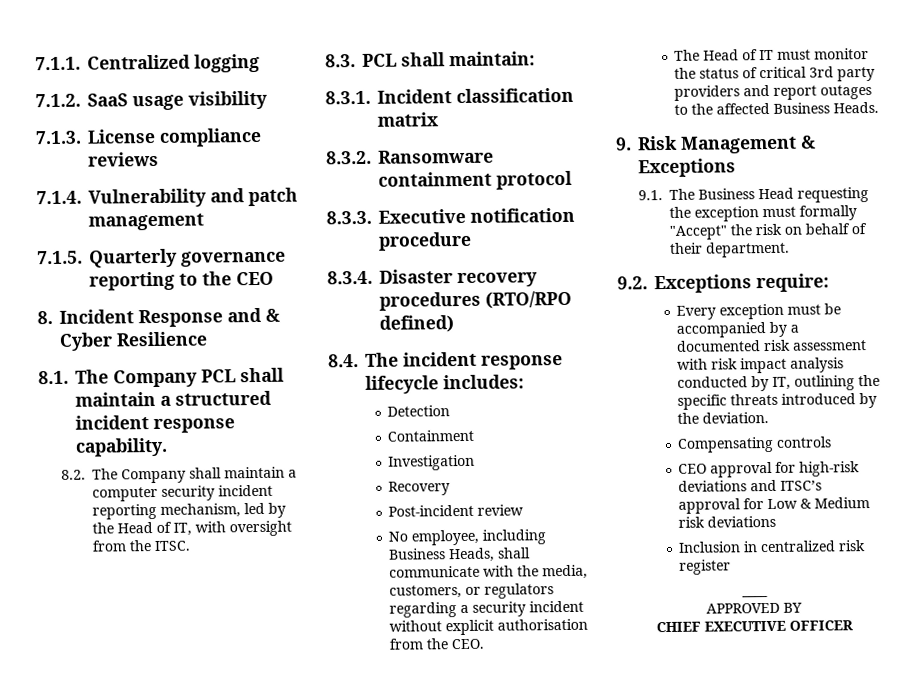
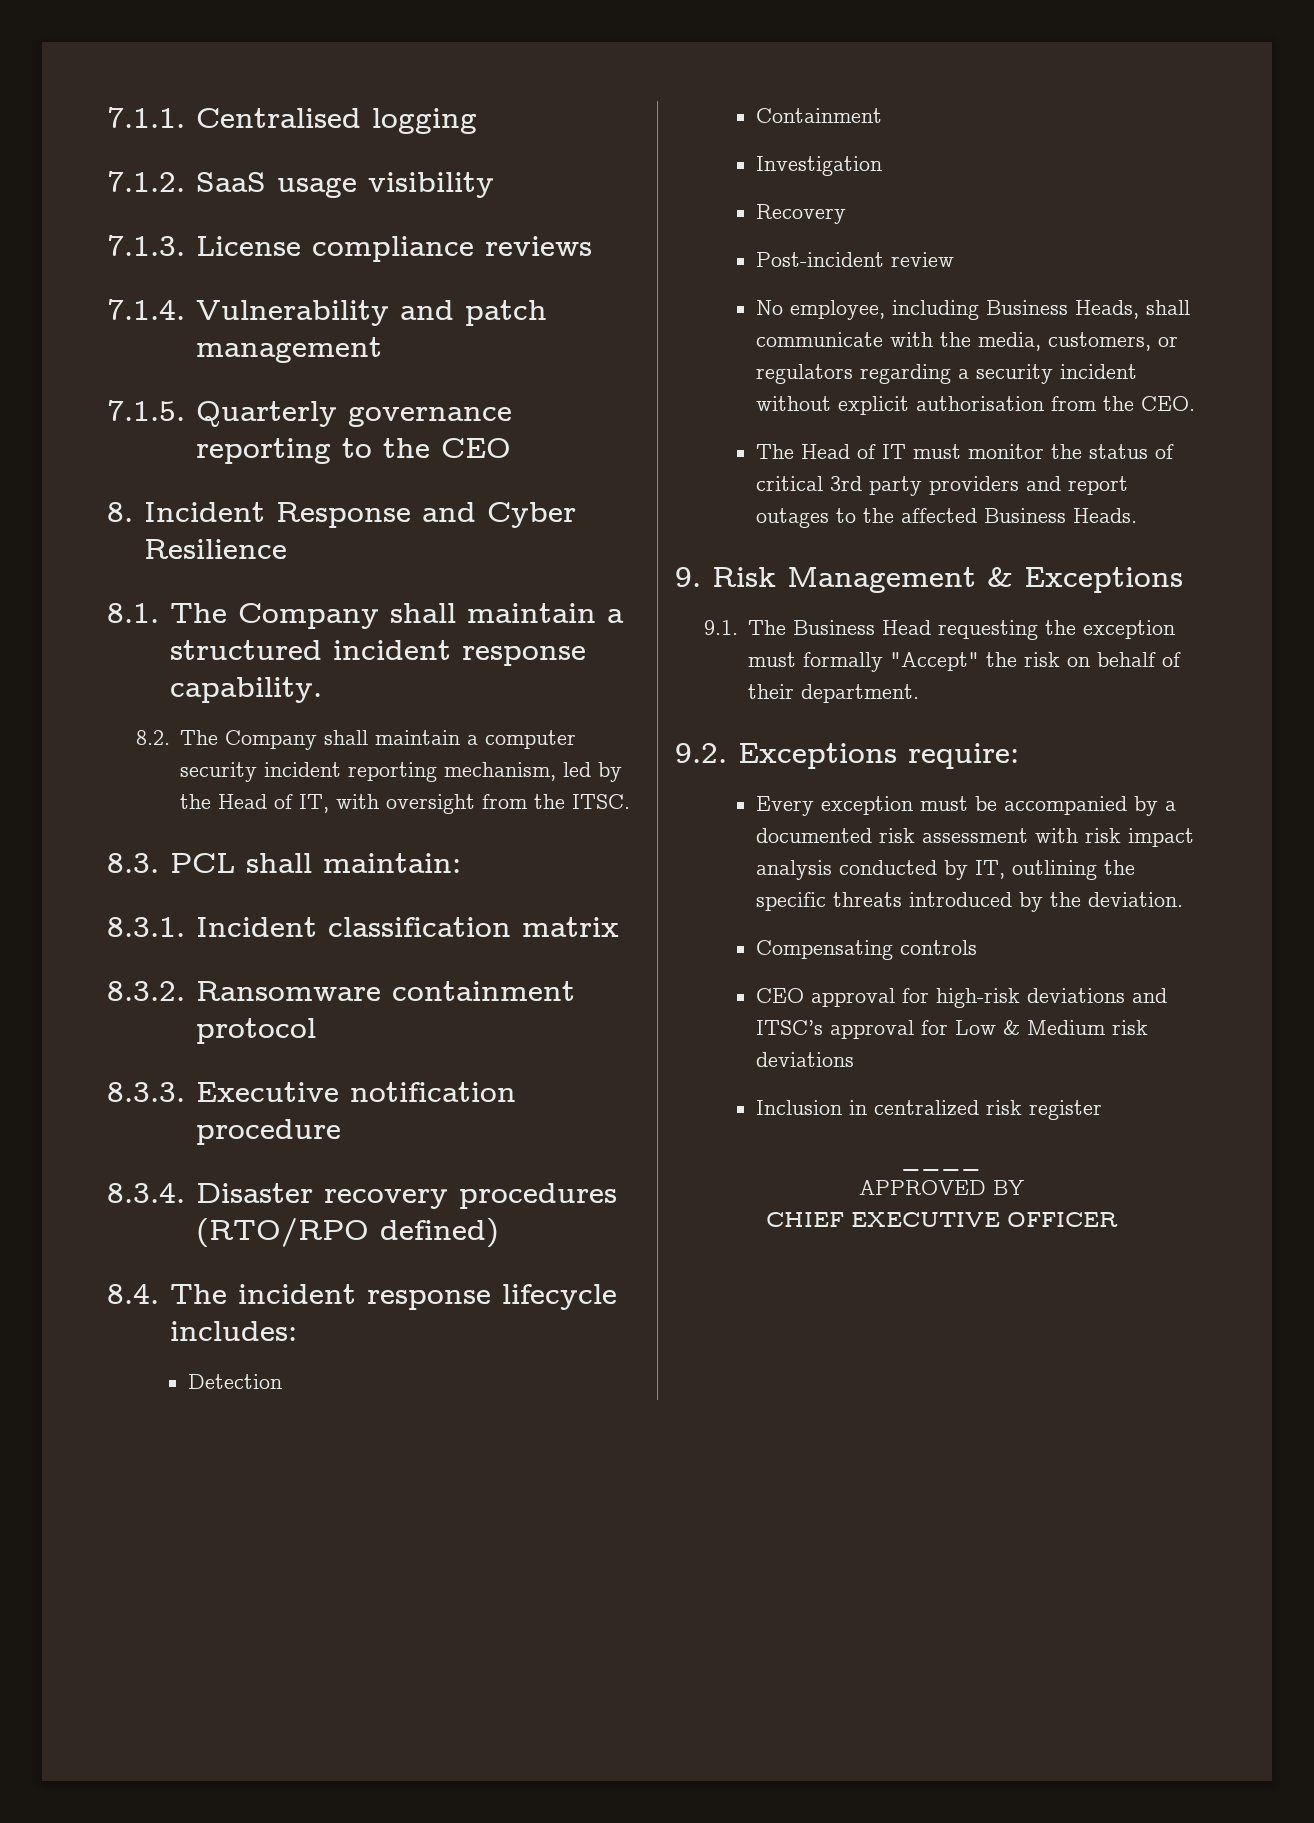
- 7.1.1. Centralized logging
+ 7.1.1. Centralised logging
- 8. Incident Response and & Cyber Resilience
+ 8. Incident Response and Cyber Resilience
- 8.1. The Company PCL shall maintain a structured incident response capability.
+ 8.1. The Company shall maintain a structured incident response capability.

